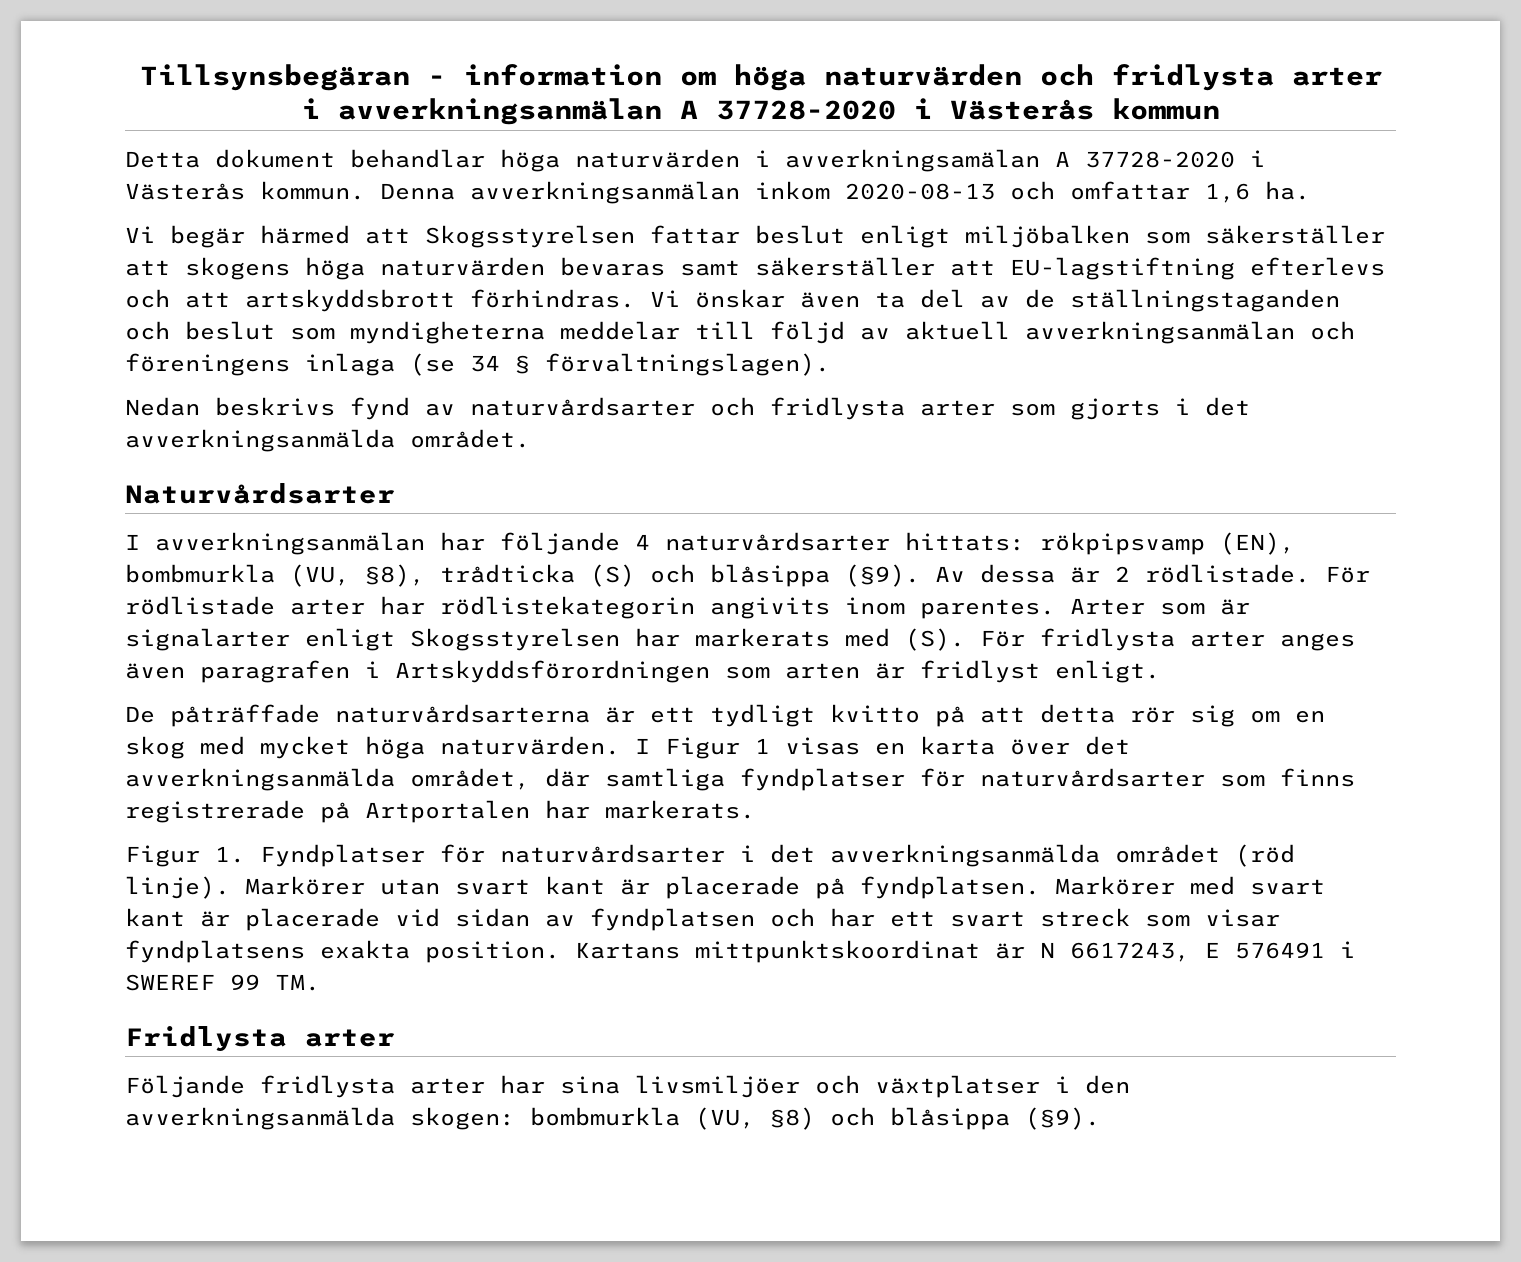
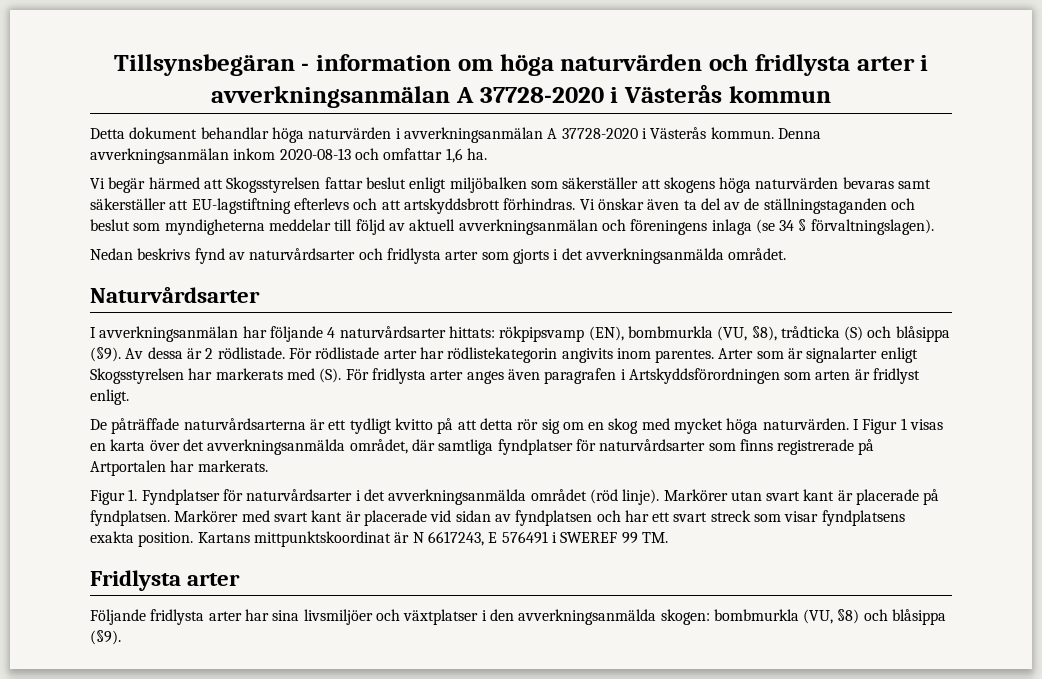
- Detta dokument behandlar höga naturvärden i avverkningsamälan A 37728-2020 i Västerås kommun.
+ Detta dokument behandlar höga naturvärden i avverkningsanmälan A 37728-2020 i Västerås kommun.

